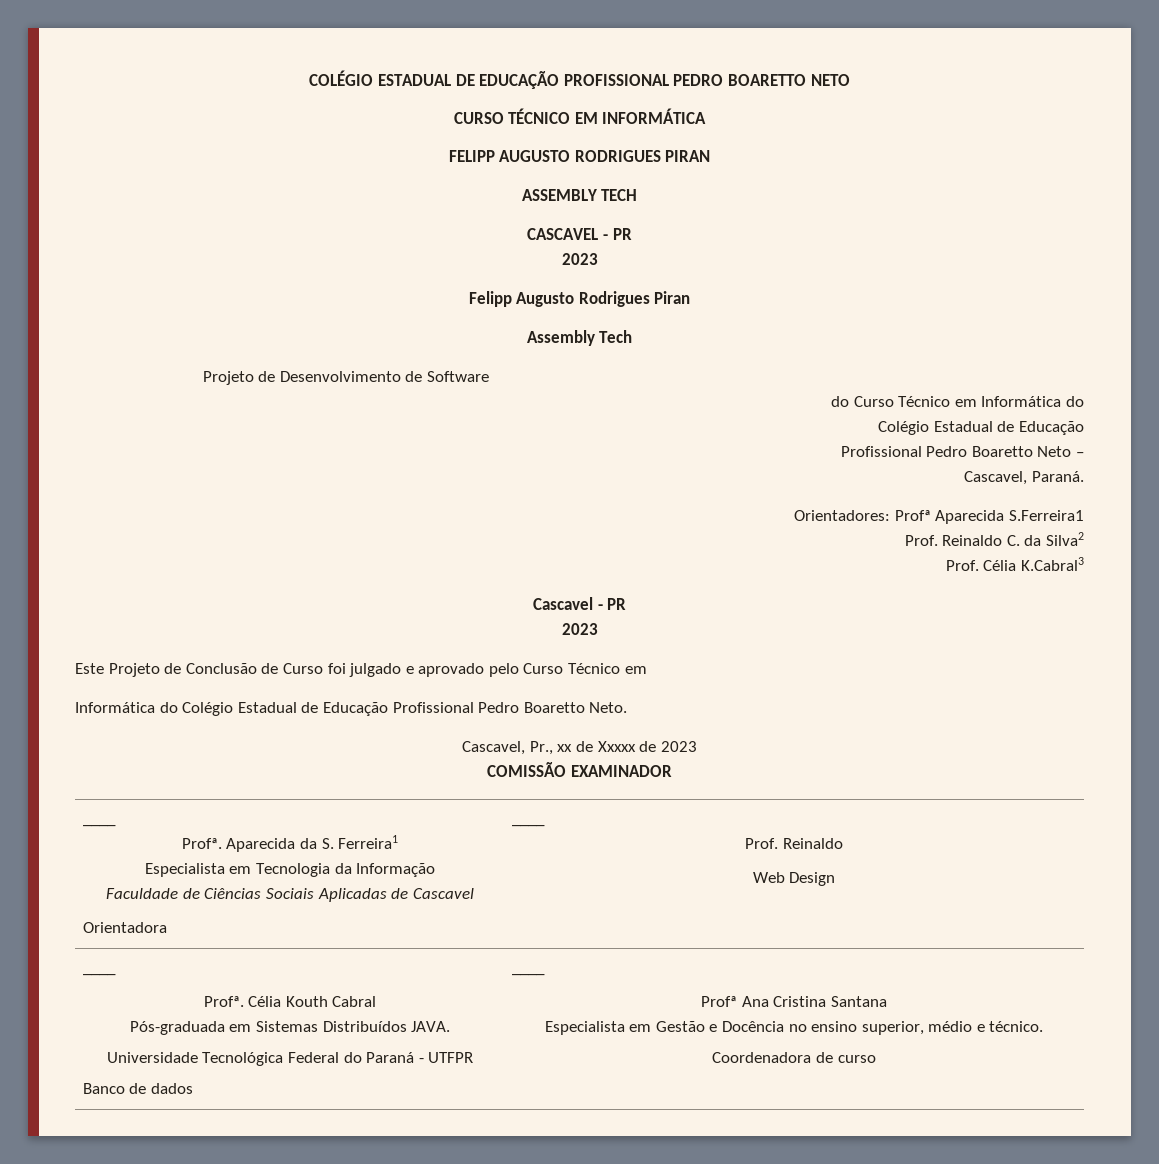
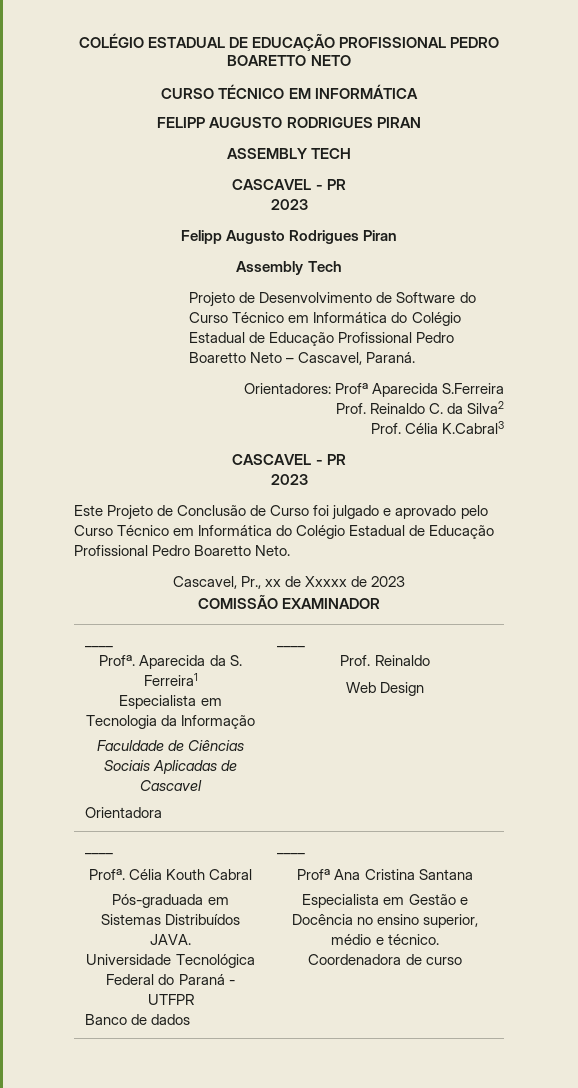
- Projeto de Desenvolvimento de Software
- do Curso Técnico em Informática do
- Colégio Estadual de Educação
- Profissional Pedro Boaretto Neto –
- Cascavel, Paraná.
+ Projeto de Desenvolvimento de Software do Curso Técnico em Informática do Colégio Estadual de Educação Profissional Pedro Boaretto Neto – Cascavel, Paraná.
- Orientadores: Profª Aparecida S.Ferreira1
+ Orientadores: Profª Aparecida S.Ferreira
  Prof. Célia K.Cabral3
- Cascavel - PR
+ CASCAVEL - PR
- Este Projeto de Conclusão de Curso foi julgado e aprovado pelo Curso Técnico em
- Informática do Colégio Estadual de Educação Profissional Pedro Boaretto Neto.
+ Este Projeto de Conclusão de Curso foi julgado e aprovado pelo Curso Técnico em Informática do Colégio Estadual de Educação Profissional Pedro Boaretto Neto.

